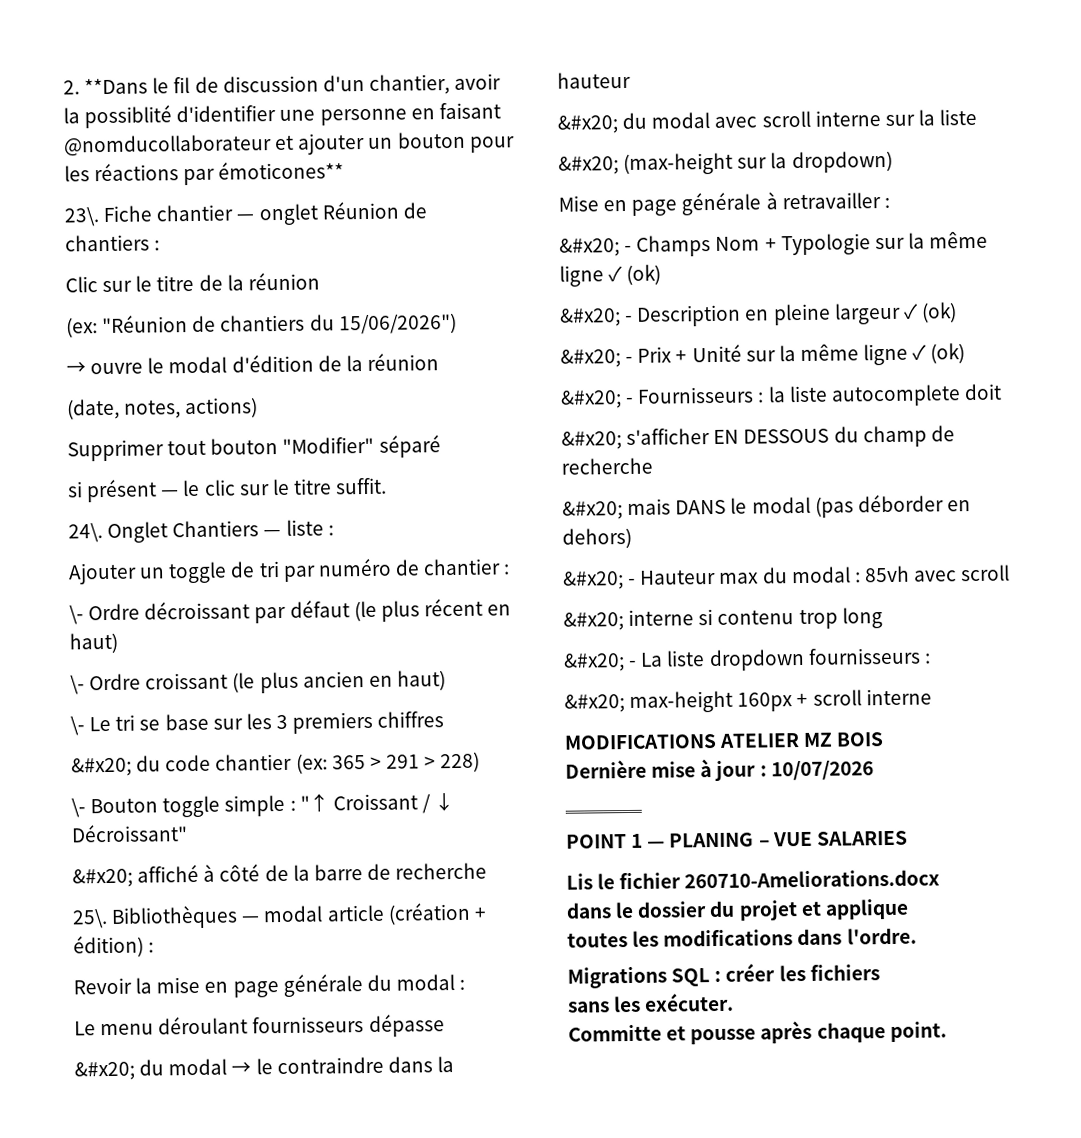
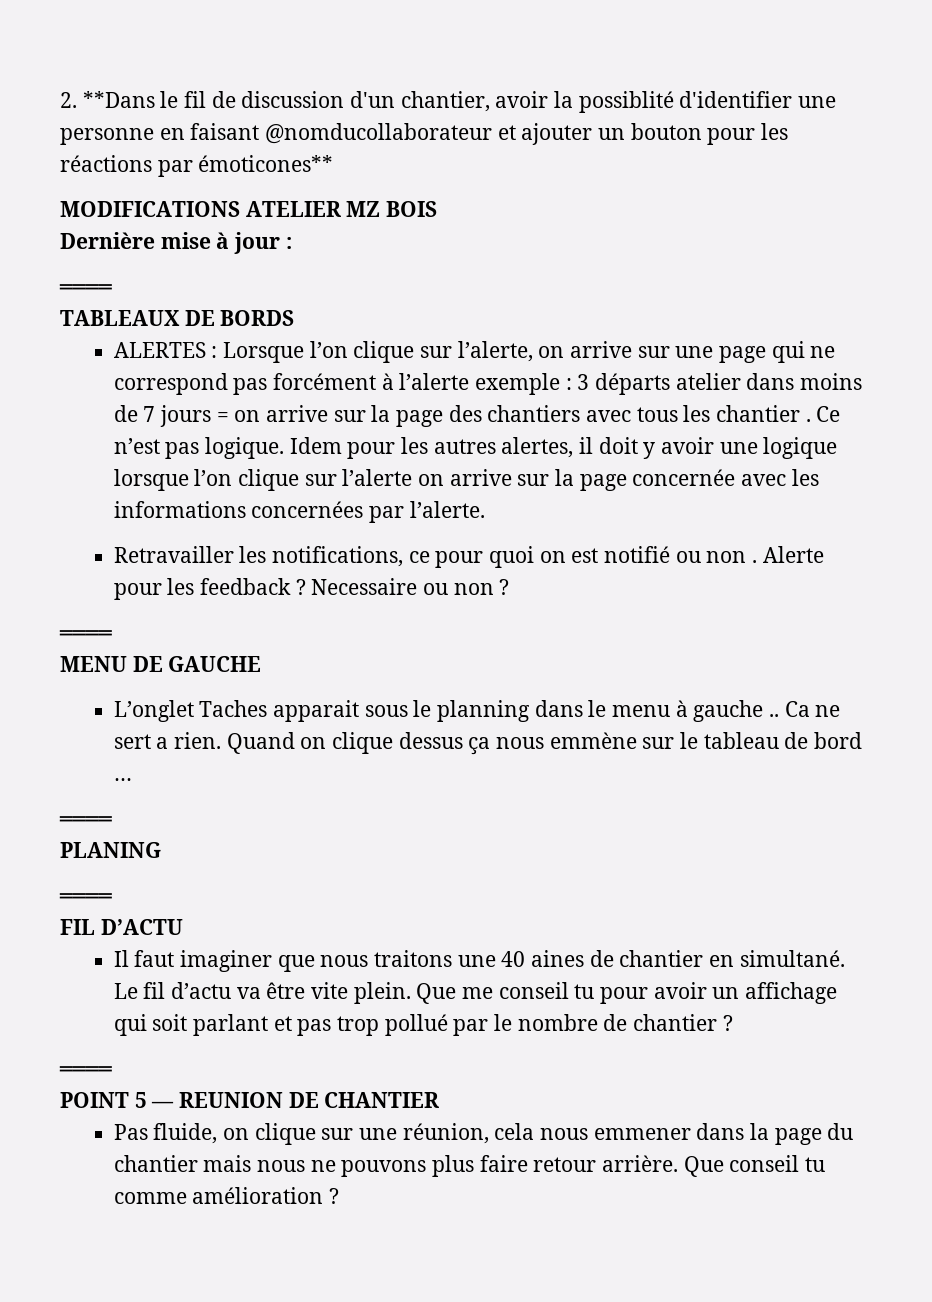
- 23\. Fiche chantier — onglet Réunion de chantiers :
- Clic sur le titre de la réunion
- (ex: "Réunion de chantiers du 15/06/2026")
- → ouvre le modal d'édition de la réunion
- (date, notes, actions)
- Supprimer tout bouton "Modifier" séparé
- si présent — le clic sur le titre suffit.
- 24\. Onglet Chantiers — liste :
- Ajouter un toggle de tri par numéro de chantier :
- \- Ordre décroissant par défaut (le plus récent en haut)
- \- Ordre croissant (le plus ancien en haut)
- \- Le tri se base sur les 3 premiers chiffres
- &#x20; du code chantier (ex: 365 > 291 > 228)
- \- Bouton toggle simple : "↑ Croissant / ↓ Décroissant"
- &#x20; affiché à côté de la barre de recherche
- 25\. Bibliothèques — modal article (création + édition) :
- Revoir la mise en page générale du modal :
- Le menu déroulant fournisseurs dépasse
- &#x20; du modal → le contraindre dans la hauteur
- &#x20; du modal avec scroll interne sur la liste
- &#x20; (max-height sur la dropdown)
- Mise en page générale à retravailler :
- &#x20; - Champs Nom + Typologie sur la même ligne ✓ (ok)
- &#x20; - Description en pleine largeur ✓ (ok)
- &#x20; - Prix + Unité sur la même ligne ✓ (ok)
- &#x20; - Fournisseurs : la liste autocomplete doit
- &#x20; s'afficher EN DESSOUS du champ de recherche
- &#x20; mais DANS le modal (pas déborder en dehors)
- &#x20; - Hauteur max du modal : 85vh avec scroll
- &#x20; interne si contenu trop long
- &#x20; - La liste dropdown fournisseurs :
- &#x20; max-height 160px + scroll interne
- Dernière mise à jour : 10/07/2026
+ Dernière mise à jour :
  ════
- POINT 1 — PLANING – VUE SALARIES
- Lis le fichier 260710-Ameliorations.docx
- dans le dossier du projet et applique
- toutes les modifications dans l'ordre.
- Migrations SQL : créer les fichiers
- sans les exécuter.
- Committe et pousse après chaque point.
+ TABLEAUX DE BORDS
+ ALERTES : Lorsque l’on clique sur l’alerte, on arrive sur une page qui ne correspond pas forcément à l’alerte exemple : 3 départs atelier dans moins de 7 jours = on arrive sur la page des chantiers avec tous les chantier . Ce n’est pas logique. Idem pour les autres alertes, il doit y avoir une logique lorsque l’on clique sur l’alerte on arrive sur la page concernée avec les informations concernées par l’alerte.
+ Retravailler les notifications, ce pour quoi on est notifié ou non . Alerte pour les feedback ? Necessaire ou non ?
+ ════
+ MENU DE GAUCHE
+ L’onglet Taches apparait sous le planning dans le menu à gauche .. Ca ne sert a rien. Quand on clique dessus ça nous emmène sur le tableau de bord …
+ ════
+ PLANING
+ ════
+ FIL D’ACTU
+ Il faut imaginer que nous traitons une 40 aines de chantier en simultané. Le fil d’actu va être vite plein. Que me conseil tu pour avoir un affichage qui soit parlant et pas trop pollué par le nombre de chantier ?
+ ════
+ POINT 5 — REUNION DE CHANTIER
+ Pas fluide, on clique sur une réunion, cela nous emmener dans la page du chantier mais nous ne pouvons plus faire retour arrière. Que conseil tu comme amélioration ?

